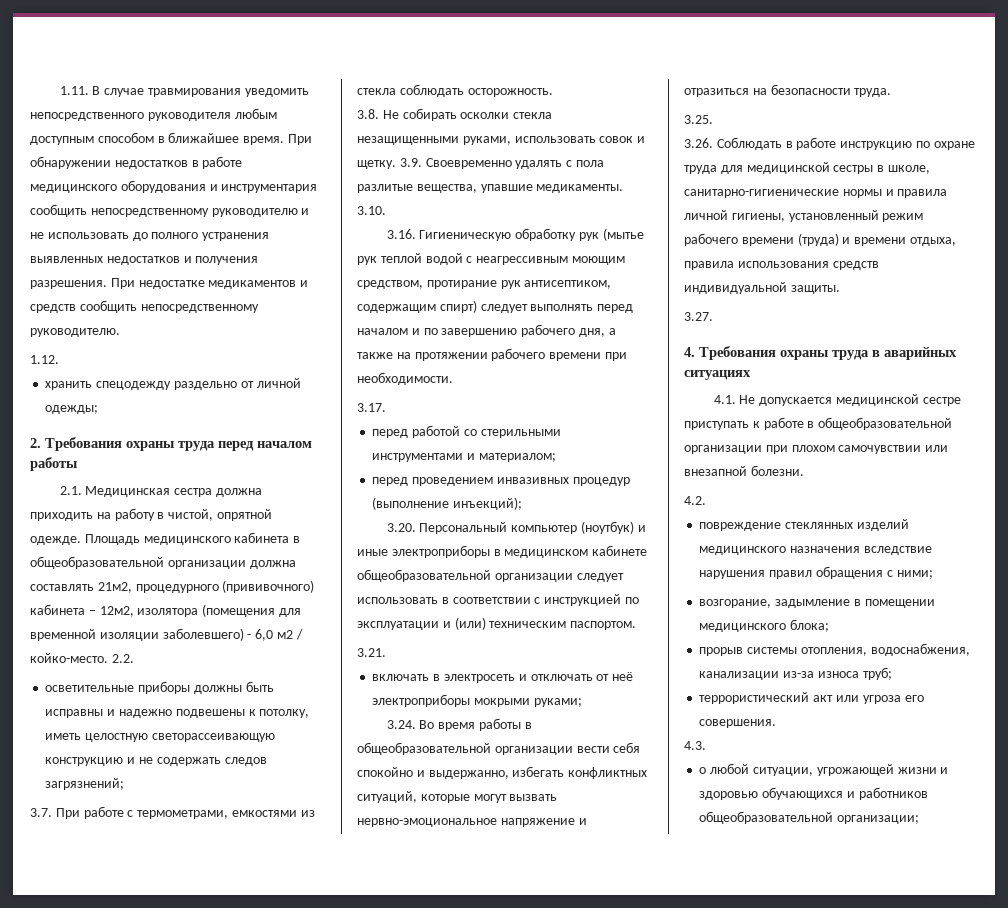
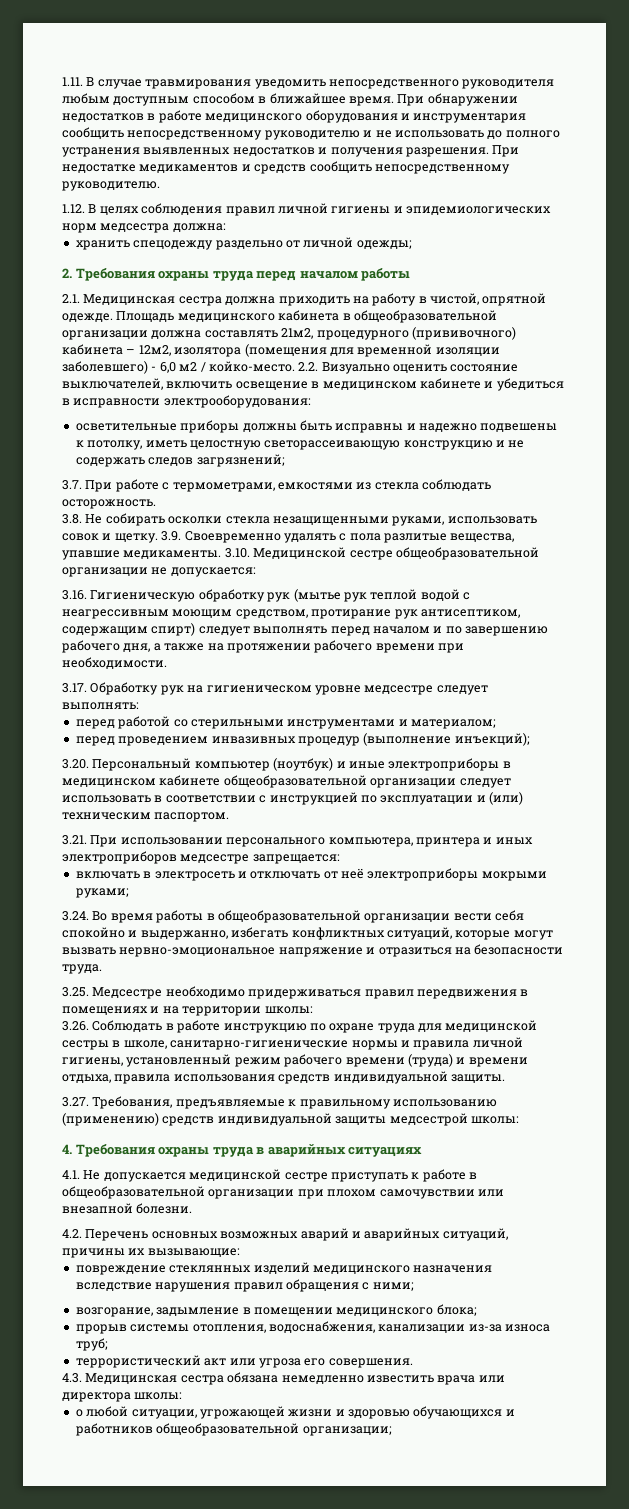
- 1.12.
+ 1.12. В целях соблюдения правил личной гигиены и эпидемиологических норм медсестра должна:
- 2.2.
+ 2.2. Визуально оценить состояние выключателей, включить освещение в медицинском кабинете и убедиться в исправности электрооборудования:
- 3.10.
+ 3.10. Медицинской сестре общеобразовательной организации не допускается:
- 3.17.
+ 3.17. Обработку рук на гигиеническом уровне медсестре следует выполнять:
- 3.21.
+ 3.21. При использовании персонального компьютера, принтера и иных электроприборов медсестре запрещается:
- 3.25.
+ 3.25. Медсестре необходимо придерживаться правил передвижения в помещениях и на территории школы:
- 3.27.
+ 3.27. Требования, предъявляемые к правильному использованию (применению) средств индивидуальной защиты медсестрой школы:
- 4.2.
+ 4.2. Перечень основных возможных аварий и аварийных ситуаций, причины их вызывающие:
- 4.3.
+ 4.3. Медицинская сестра обязана немедленно известить врача или директора школы:

